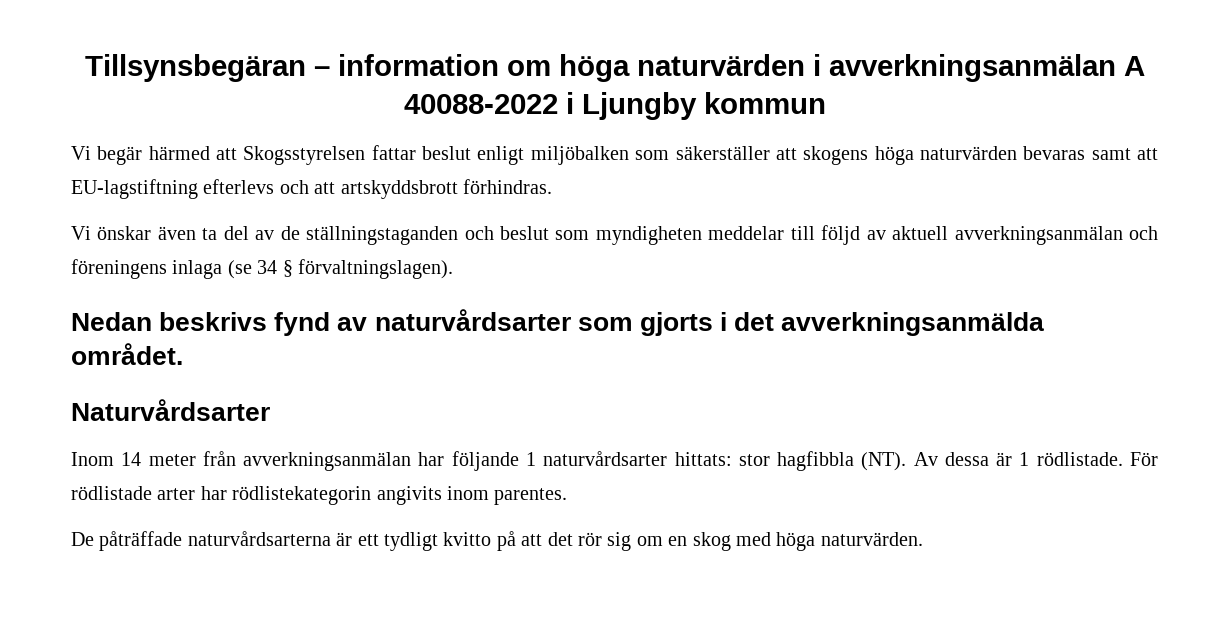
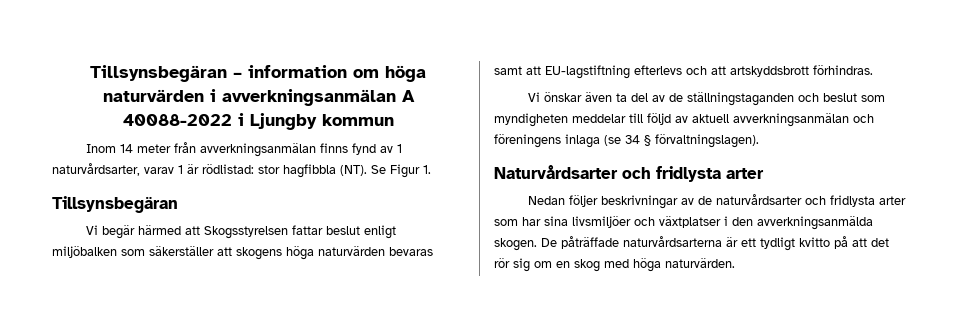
+ Inom 14 meter från avverkningsanmälan finns fynd av 1 naturvårdsarter, varav 1 är rödlistad: stor hagfibbla (NT). Se Figur 1.
+ Tillsynsbegäran
- Nedan beskrivs fynd av naturvårdsarter som gjorts i det avverkningsanmälda området.
- Naturvårdsarter
- Inom 14 meter från avverkningsanmälan har följande 1 naturvårdsarter hittats: stor hagfibbla (NT). Av dessa är 1 rödlistade. För rödlistade arter har rödlistekategorin angivits inom parentes.
- De påträffade naturvårdsarterna är ett tydligt kvitto på att det rör sig om en skog med höga naturvärden.
+ Naturvårdsarter och fridlysta arter
+ Nedan följer beskrivningar av de naturvårdsarter och fridlysta arter som har sina livsmiljöer och växtplatser i den avverkningsanmälda skogen. De påträffade naturvårdsarterna är ett tydligt kvitto på att det rör sig om en skog med höga naturvärden.

